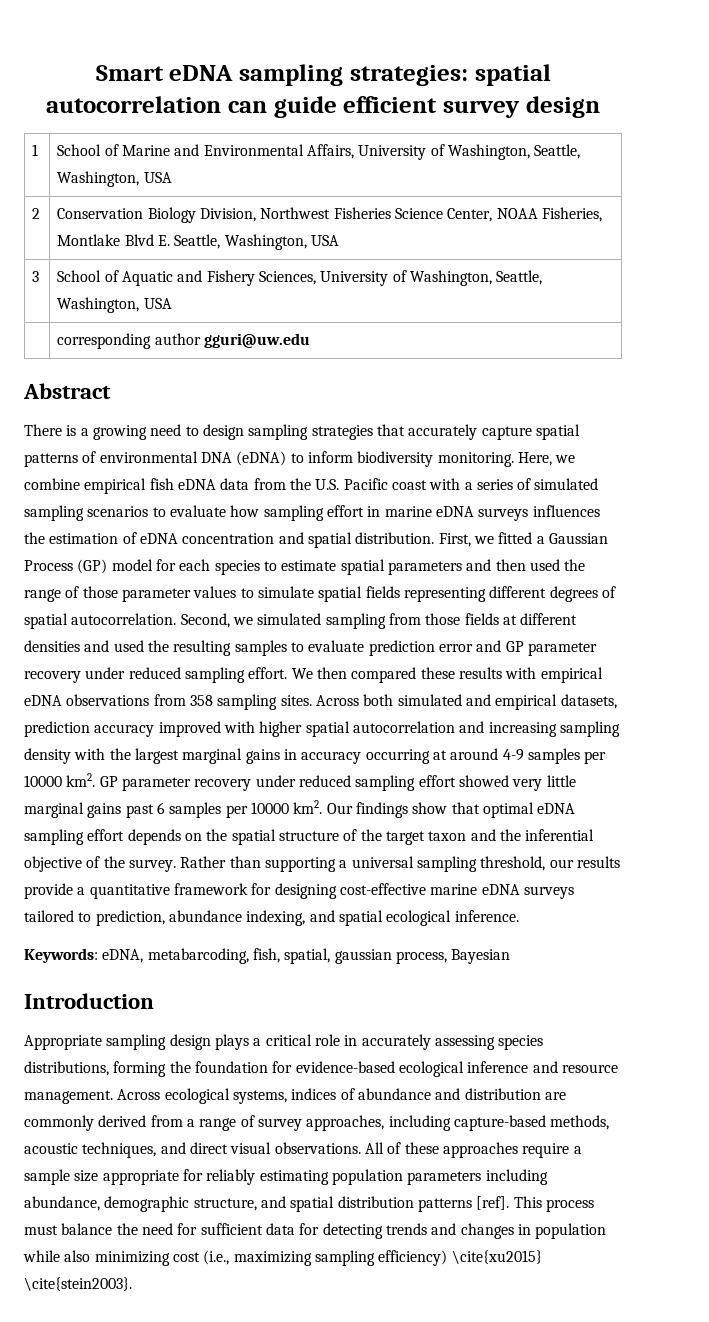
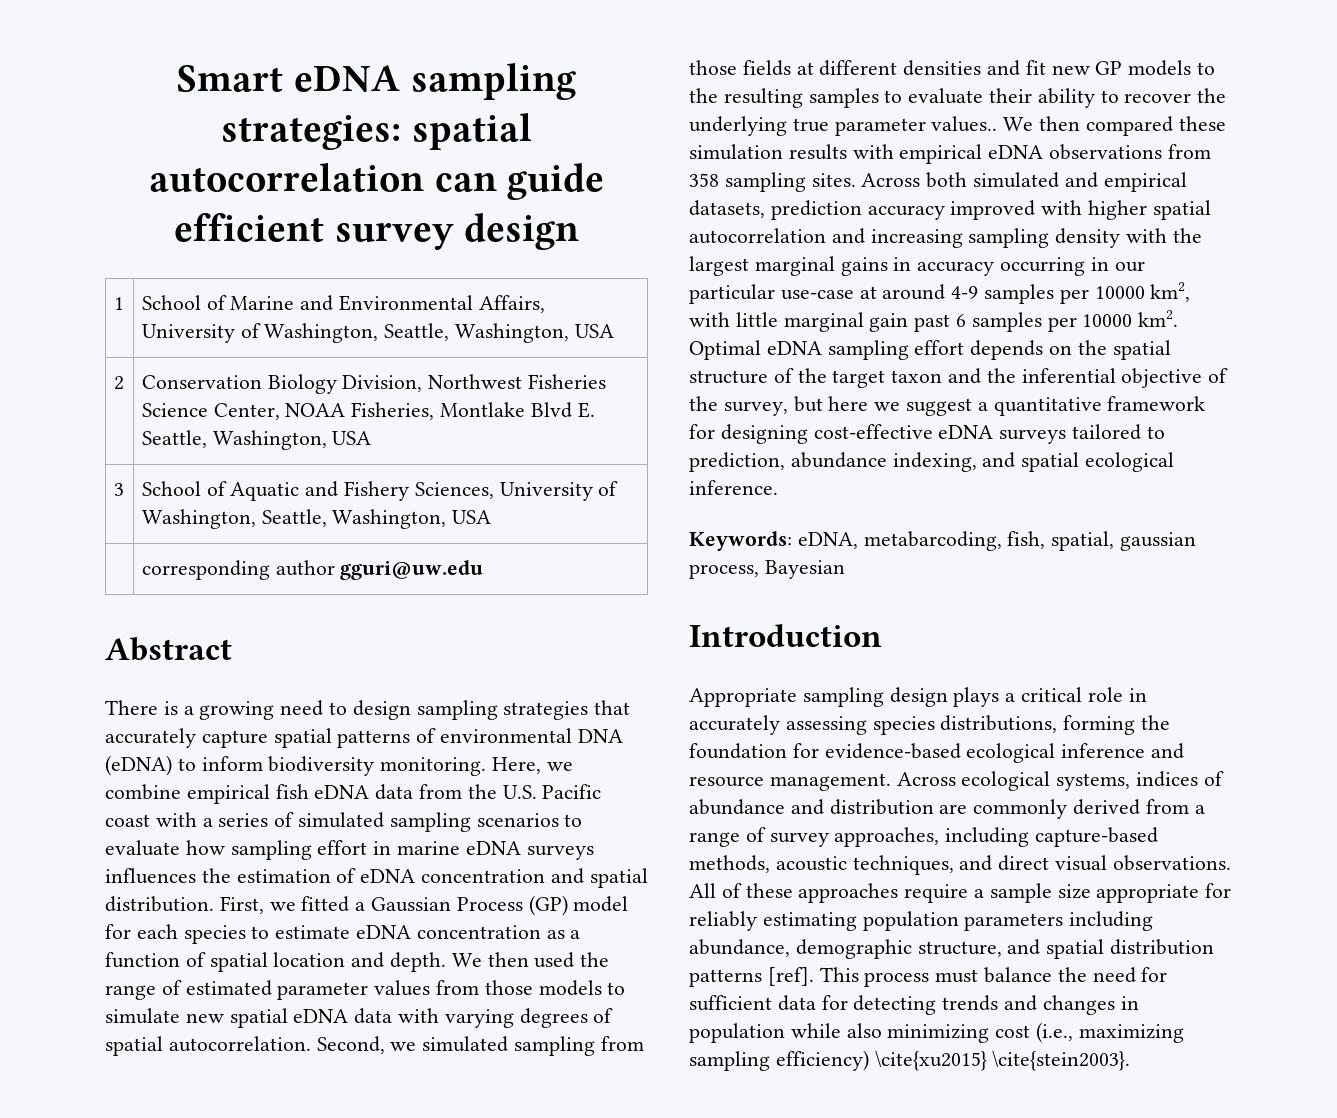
- First, we fitted a Gaussian Process (GP) model for each species to estimate spatial parameters and then used the range of those parameter values to simulate spatial fields representing different degrees of spatial autocorrelation.
+ First, we fitted a Gaussian Process (GP) model for each species to estimate eDNA concentration as a function of spatial location and depth. We then used the range of estimated parameter values from those models to simulate new spatial eDNA data with varying degrees of spatial autocorrelation.
- Second, we simulated sampling from those fields at different densities and used the resulting samples to evaluate prediction error and GP parameter recovery under reduced sampling effort.
+ Second, we simulated sampling from those fields at different densities and fit new GP models to the resulting samples to evaluate their ability to recover the underlying true parameter values..
- We then compared these results with empirical eDNA observations from 358 sampling sites.
+ We then compared these simulation results with empirical eDNA observations from 358 sampling sites.
- Across both simulated and empirical datasets, prediction accuracy improved with higher spatial autocorrelation and increasing sampling density with the largest marginal gains in accuracy occurring at around 4-9 samples per 10000 km2. GP parameter recovery under reduced sampling effort showed very little marginal gains past 6 samples per 10000 km2.
+ Across both simulated and empirical datasets, prediction accuracy improved with higher spatial autocorrelation and increasing sampling density with the largest marginal gains in accuracy occurring in our particular use-case at around 4-9 samples per 10000 km2, with little marginal gain past 6 samples per 10000 km2.
- Our findings show that optimal eDNA sampling effort depends on the spatial structure of the target taxon and the inferential objective of the survey. Rather than supporting a universal sampling threshold, our results provide a quantitative framework for designing cost-effective marine eDNA surveys tailored to prediction, abundance indexing, and spatial ecological inference.
+ Optimal eDNA sampling effort depends on the spatial structure of the target taxon and the inferential objective of the survey, but here we suggest a quantitative framework for designing cost-effective eDNA surveys tailored to prediction, abundance indexing, and spatial ecological inference.

